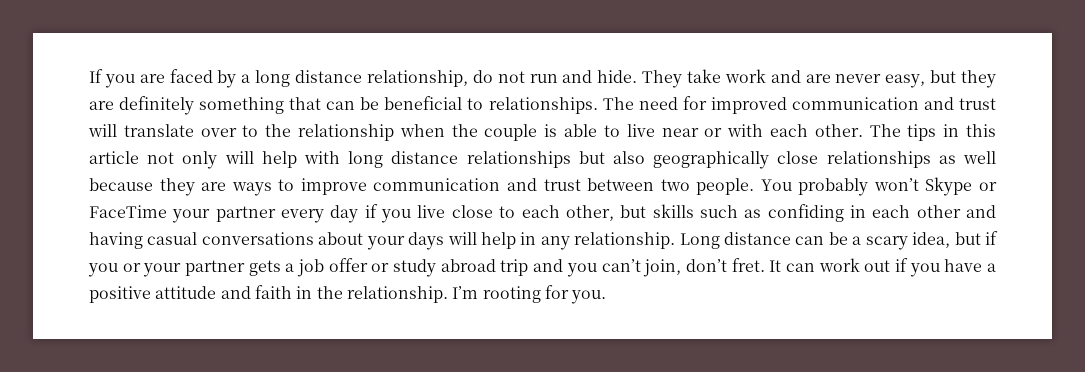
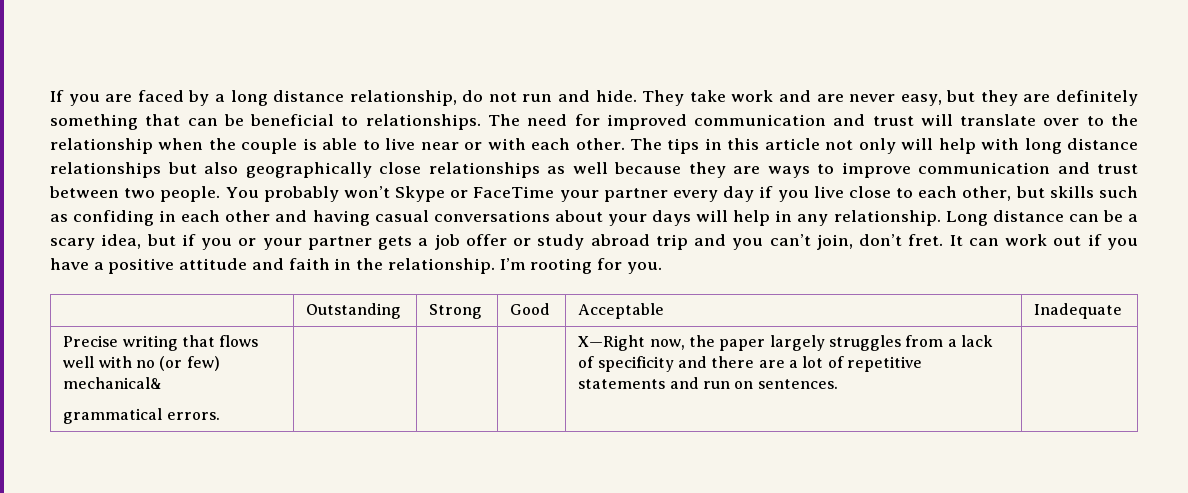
+ | Outstanding | Strong | Good | Acceptable | Inadequate
+ Precise writing that flows well with no (or few) mechanical&
+ grammatical errors. | | | | X—Right now, the paper largely struggles from a lack of specificity and there are a lot of repetitive statements and run on sentences. |

